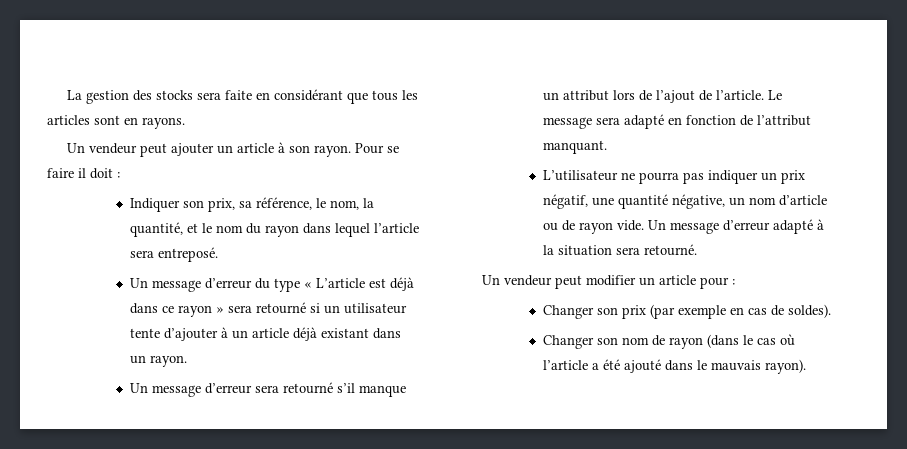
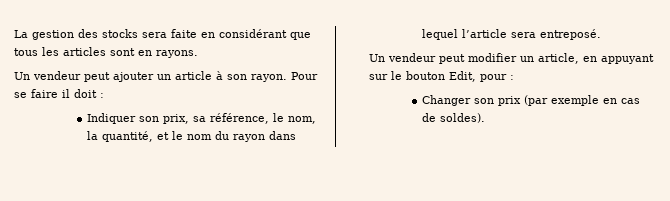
- Un message d’erreur du type « L’article est déjà dans ce rayon » sera retourné si un utilisateur tente d’ajouter à un article déjà existant dans un rayon.
- Un message d’erreur sera retourné s’il manque un attribut lors de l’ajout de l’article. Le message sera adapté en fonction de l’attribut manquant.
- L’utilisateur ne pourra pas indiquer un prix négatif, une quantité négative, un nom d’article ou de rayon vide. Un message d’erreur adapté à la situation sera retourné.
- Un vendeur peut modifier un article pour :
+ Un vendeur peut modifier un article, en appuyant sur le bouton Edit, pour :
- Changer son nom de rayon (dans le cas où l’article a été ajouté dans le mauvais rayon).

